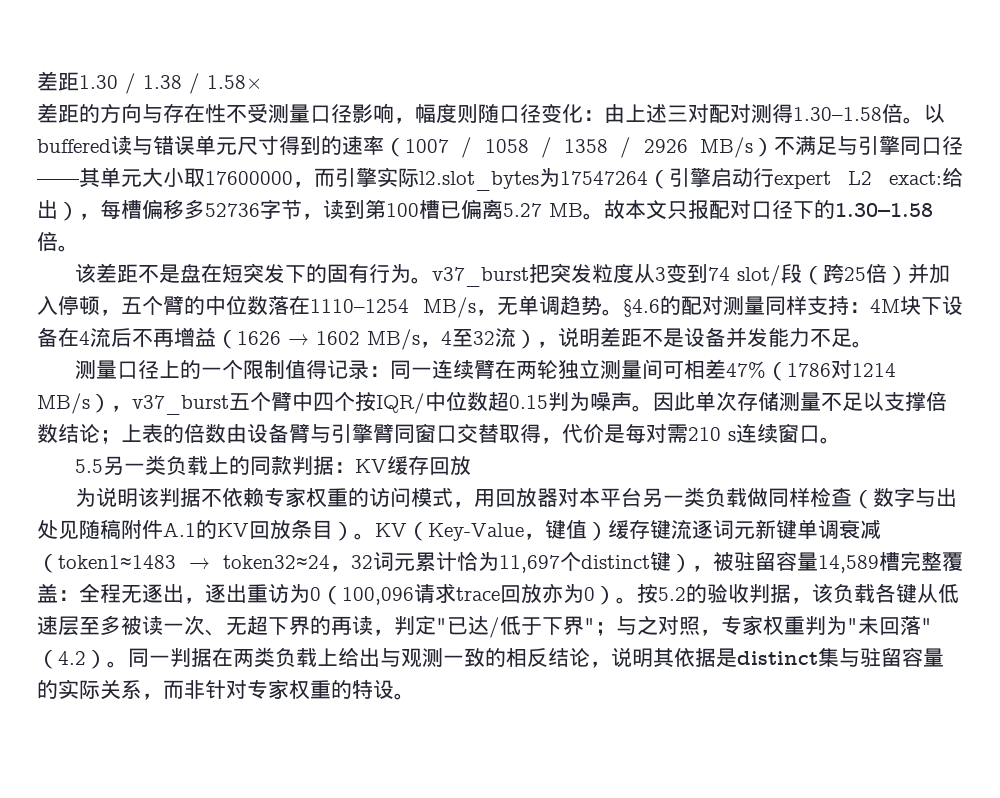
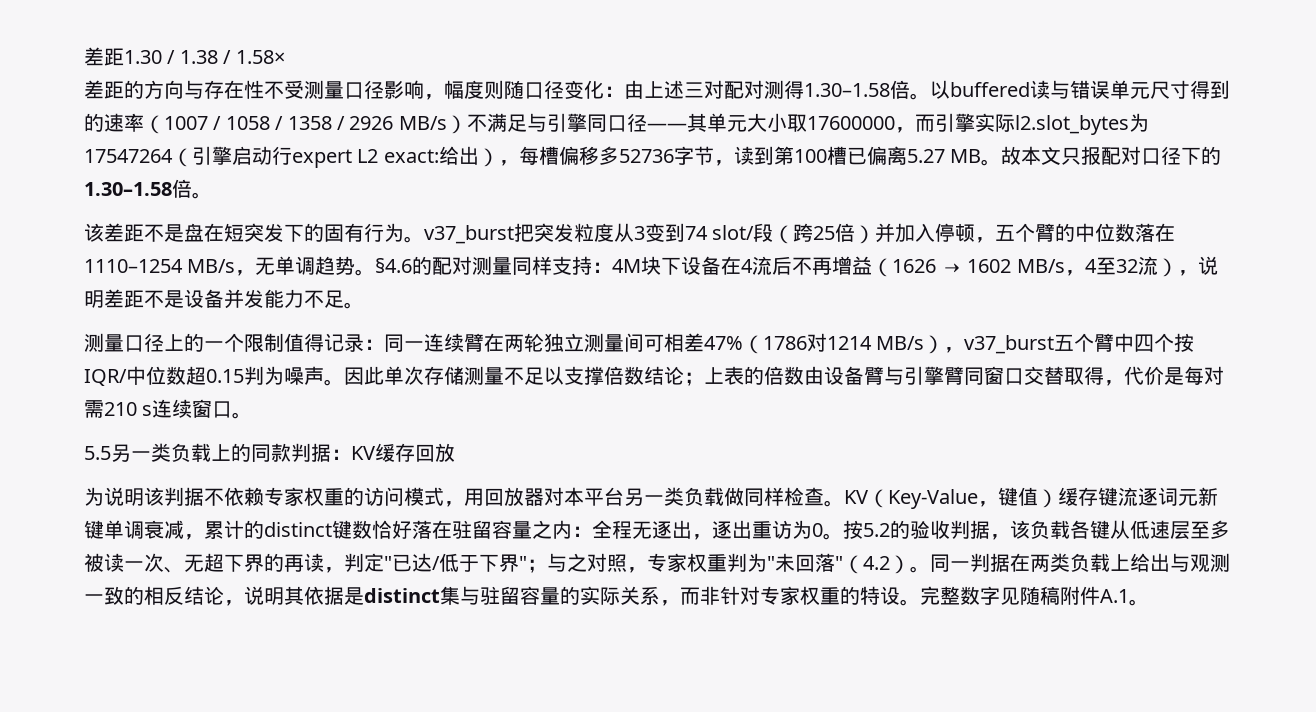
- 为说明该判据不依赖专家权重的访问模式，用回放器对本平台另一类负载做同样检查（数字与出处见随稿附件A.1的KV回放条目）。
+ 为说明该判据不依赖专家权重的访问模式，用回放器对本平台另一类负载做同样检查。
- KV（Key-Value，键值）缓存键流逐词元新键单调衰减（token1≈1483 → token32≈24，32词元累计恰为11,697个distinct键），被驻留容量14,589槽完整覆盖：全程无逐出，逐出重访为0（100,096请求trace回放亦为0）。
+ KV（Key-Value，键值）缓存键流逐词元新键单调衰减，累计的distinct键数恰好落在驻留容量之内：全程无逐出，逐出重访为0。
+ 完整数字见随稿附件A.1。

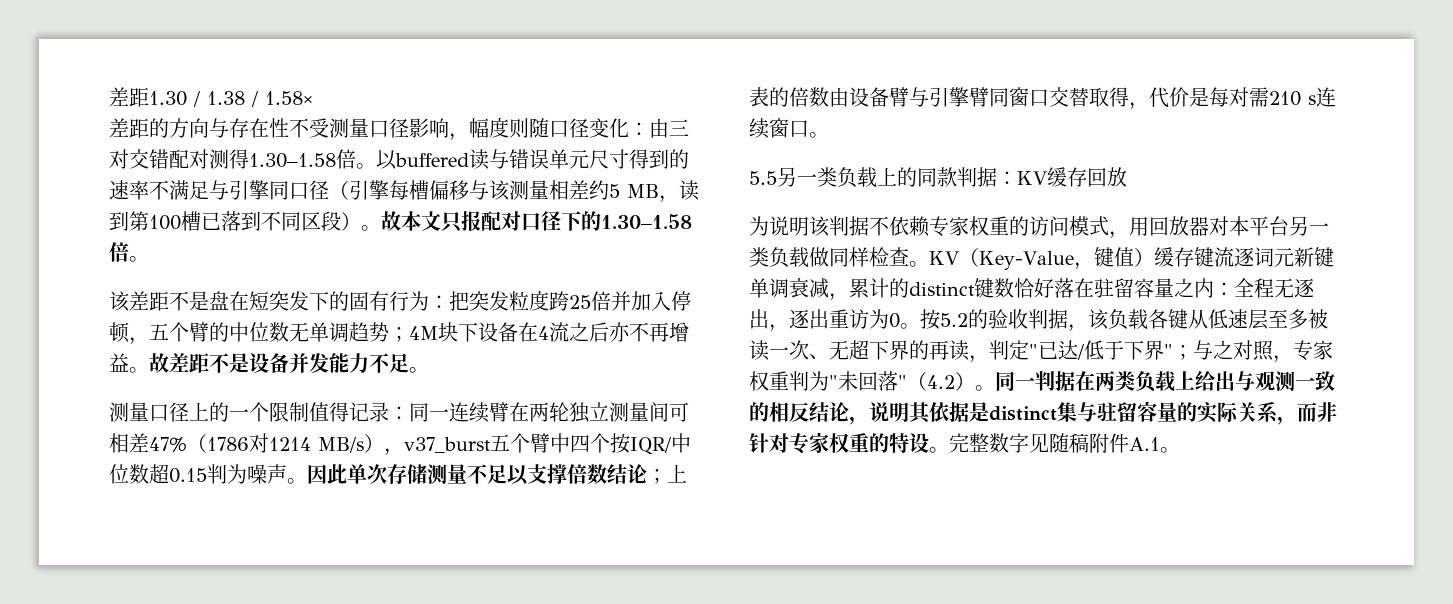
- 差距的方向与存在性不受测量口径影响，幅度则随口径变化：由上述三对配对测得1.30–1.58倍。
+ 差距的方向与存在性不受测量口径影响，幅度则随口径变化：由三对交错配对测得1.30–1.58倍。
- 以buffered读与错误单元尺寸得到的速率（1007 / 1058 / 1358 / 2926 MB/s）不满足与引擎同口径——其单元大小取17600000，而引擎实际l2.slot_bytes为17547264（引擎启动行expert L2 exact:给出），每槽偏移多52736字节，读到第100槽已偏离5.27 MB。
+ 以buffered读与错误单元尺寸得到的速率不满足与引擎同口径（引擎每槽偏移与该测量相差约5 MB，读到第100槽已落到不同区段）。
- 该差距不是盘在短突发下的固有行为。v37_burst把突发粒度从3变到74 slot/段（跨25倍）并加入停顿，五个臂的中位数落在1110–1254 MB/s，无单调趋势。§4.6的配对测量同样支持：4M块下设备在4流后不再增益（1626 → 1602 MB/s，4至32流），说明差距不是设备并发能力不足。
+ 该差距不是盘在短突发下的固有行为：把突发粒度跨25倍并加入停顿，五个臂的中位数无单调趋势；4M块下设备在4流之后亦不再增益。故差距不是设备并发能力不足。

